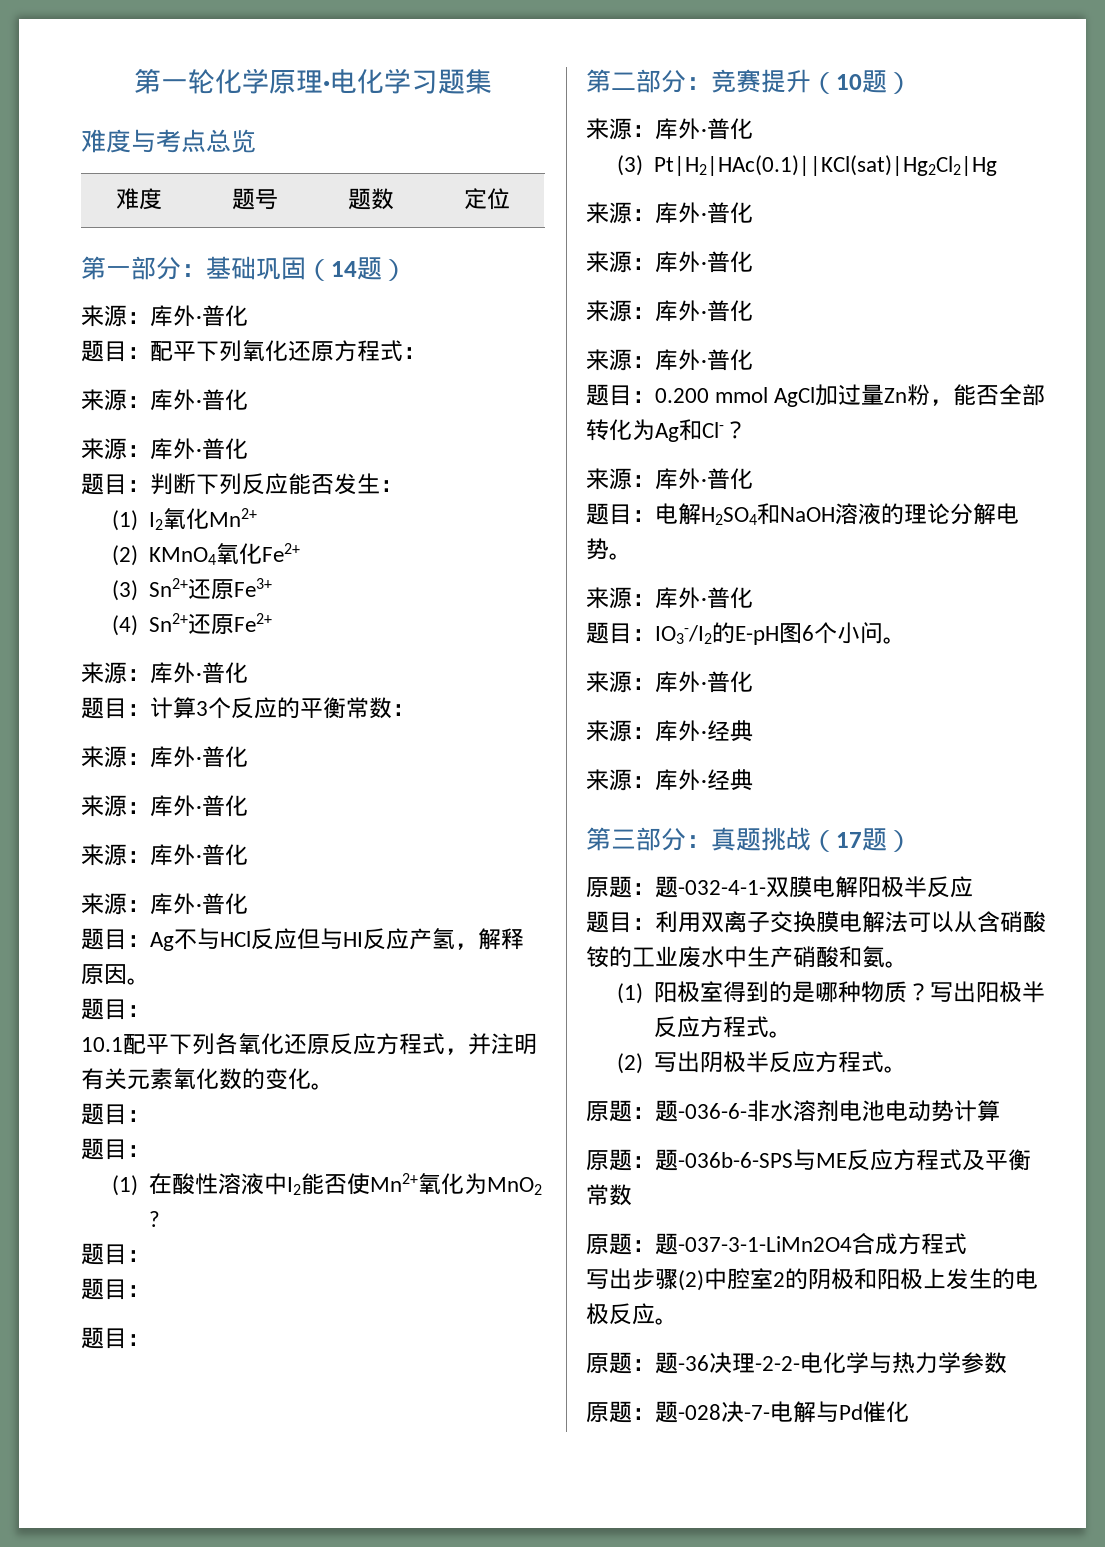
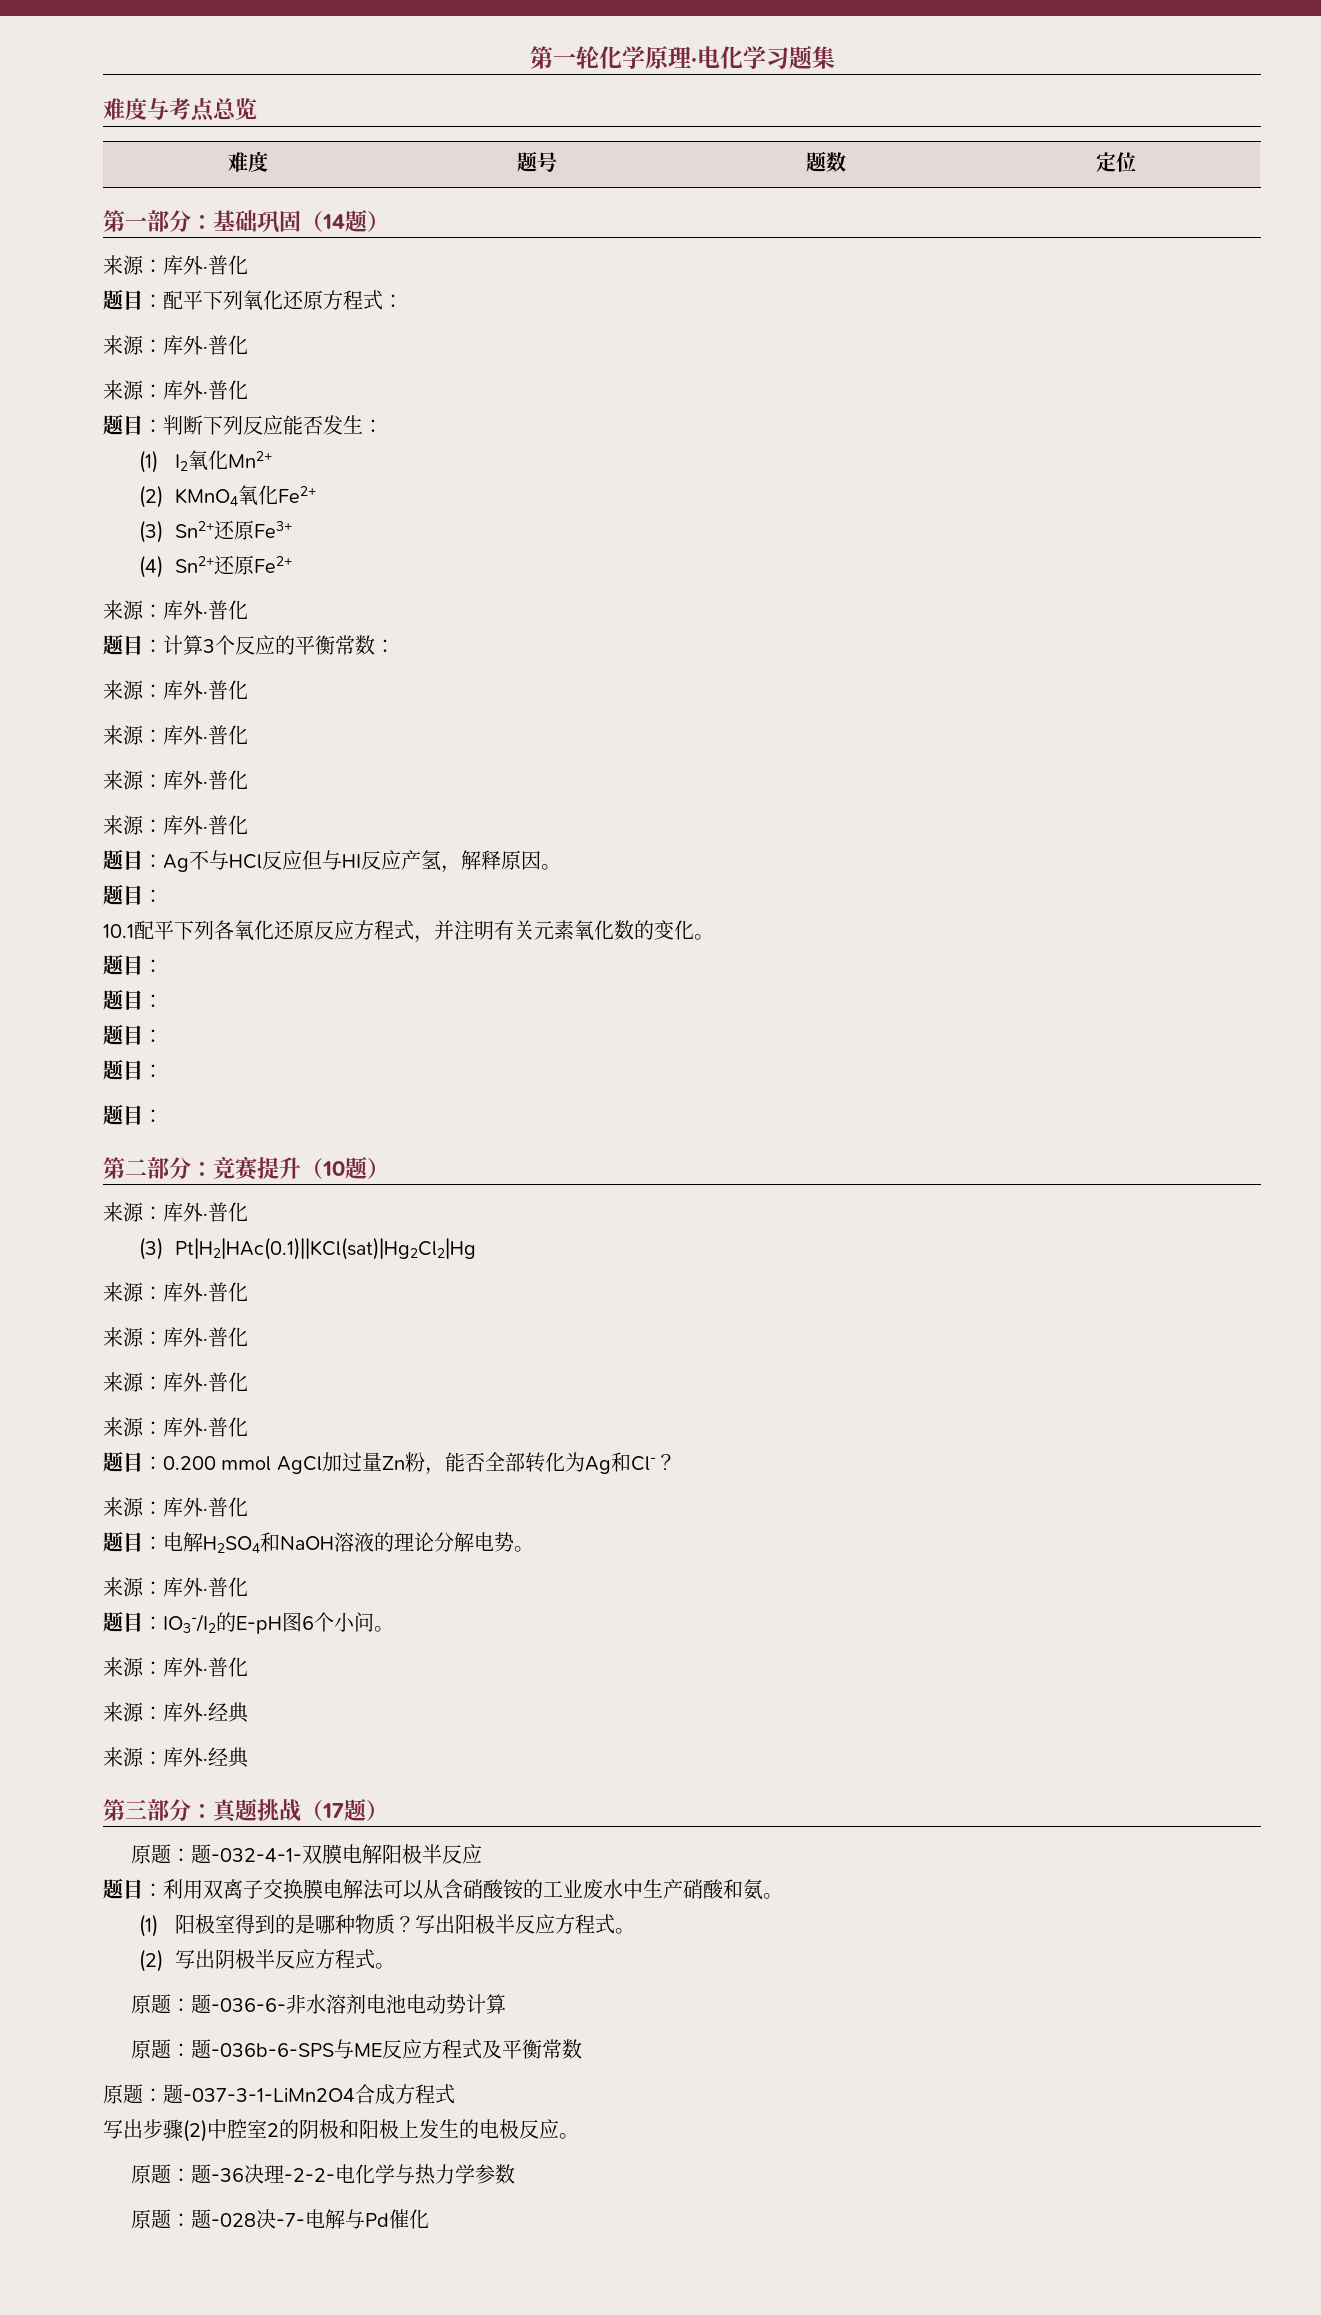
- (1)在酸性溶液中I2能否使Mn2+氧化为MnO2 ?

